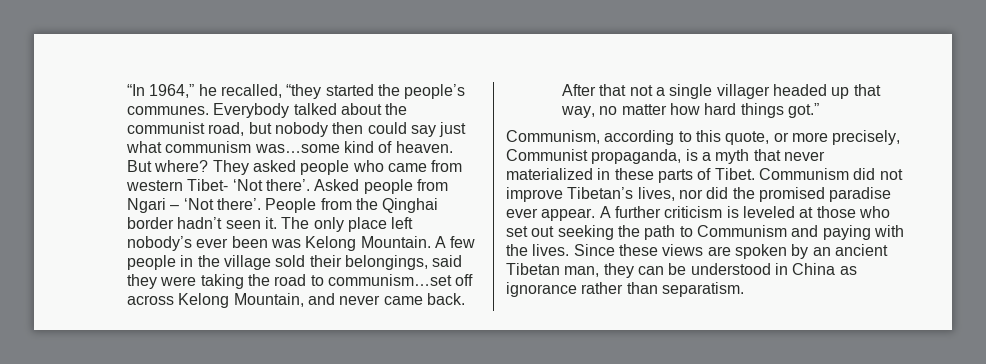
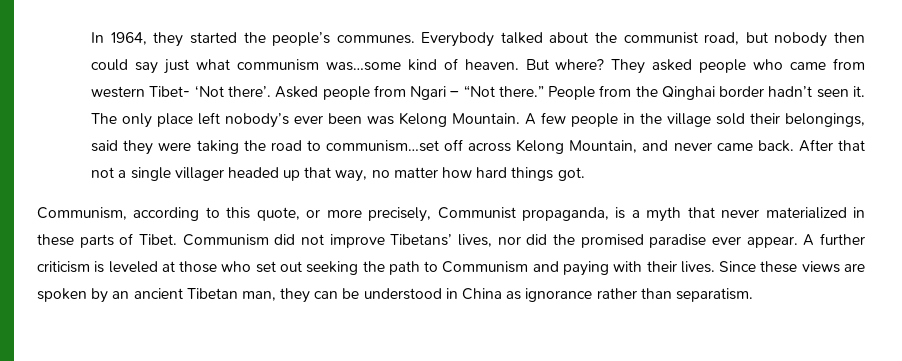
- “In 1964,” he recalled, “they started the people’s communes.
+ In 1964, they started the people’s communes.
- Asked people from Ngari – ‘Not there’.
+ Asked people from Ngari – “Not there.”
- After that not a single villager headed up that way, no matter how hard things got.”
+ After that not a single villager headed up that way, no matter how hard things got.
- Communism did not improve Tibetan’s lives, nor did the promised paradise ever appear.
+ Communism did not improve Tibetans’ lives, nor did the promised paradise ever appear.
- A further criticism is leveled at those who set out seeking the path to Communism and paying with the lives.
+ A further criticism is leveled at those who set out seeking the path to Communism and paying with their lives.

